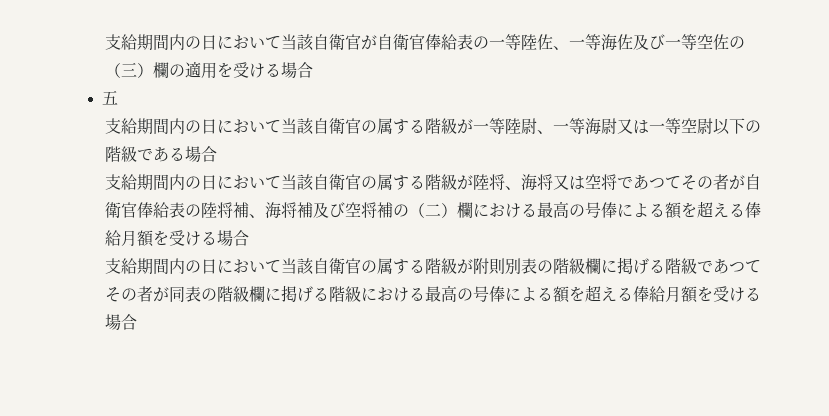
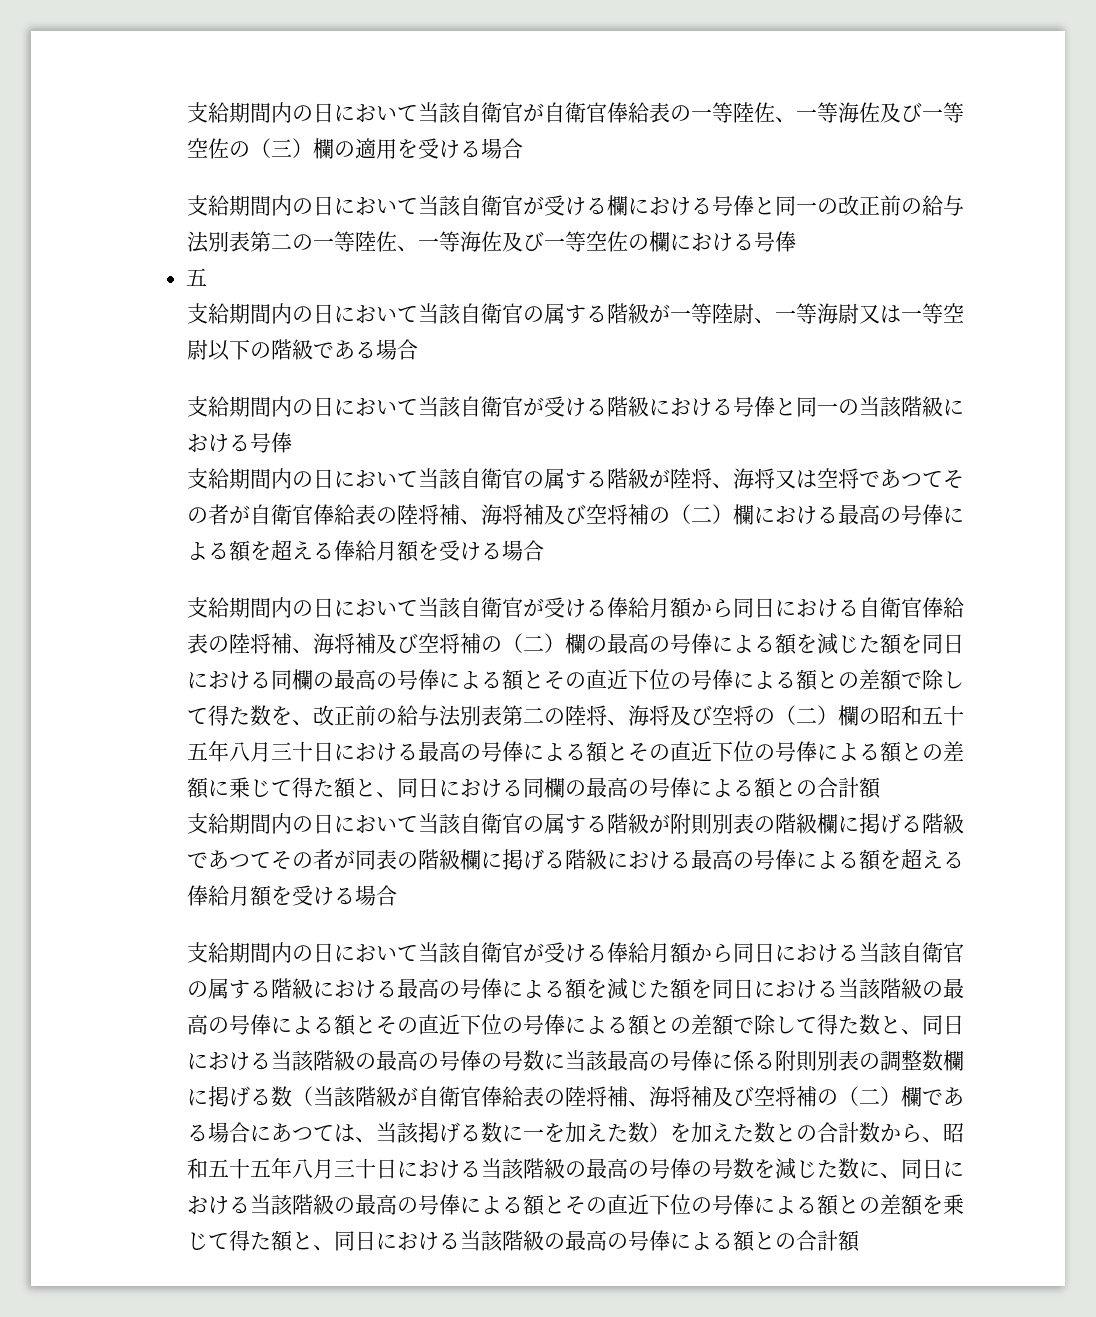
+ 支給期間内の日において当該自衛官が受ける欄における号俸と同一の改正前の給与法別表第二の一等陸佐、一等海佐及び一等空佐の欄における号俸
+ 支給期間内の日において当該自衛官が受ける階級における号俸と同一の当該階級における号俸
+ 支給期間内の日において当該自衛官が受ける俸給月額から同日における自衛官俸給表の陸将補、海将補及び空将補の（二）欄の最高の号俸による額を減じた額を同日における同欄の最高の号俸による額とその直近下位の号俸による額との差額で除して得た数を、改正前の給与法別表第二の陸将、海将及び空将の（二）欄の昭和五十五年八月三十日における最高の号俸による額とその直近下位の号俸による額との差額に乗じて得た額と、同日における同欄の最高の号俸による額との合計額
+ 支給期間内の日において当該自衛官が受ける俸給月額から同日における当該自衛官の属する階級における最高の号俸による額を減じた額を同日における当該階級の最高の号俸による額とその直近下位の号俸による額との差額で除して得た数と、同日における当該階級の最高の号俸の号数に当該最高の号俸に係る附則別表の調整数欄に掲げる数（当該階級が自衛官俸給表の陸将補、海将補及び空将補の（二）欄である場合にあつては、当該掲げる数に一を加えた数）を加えた数との合計数から、昭和五十五年八月三十日における当該階級の最高の号俸の号数を減じた数に、同日における当該階級の最高の号俸による額とその直近下位の号俸による額との差額を乗じて得た額と、同日における当該階級の最高の号俸による額との合計額

